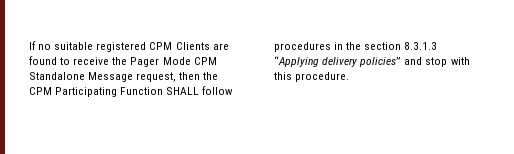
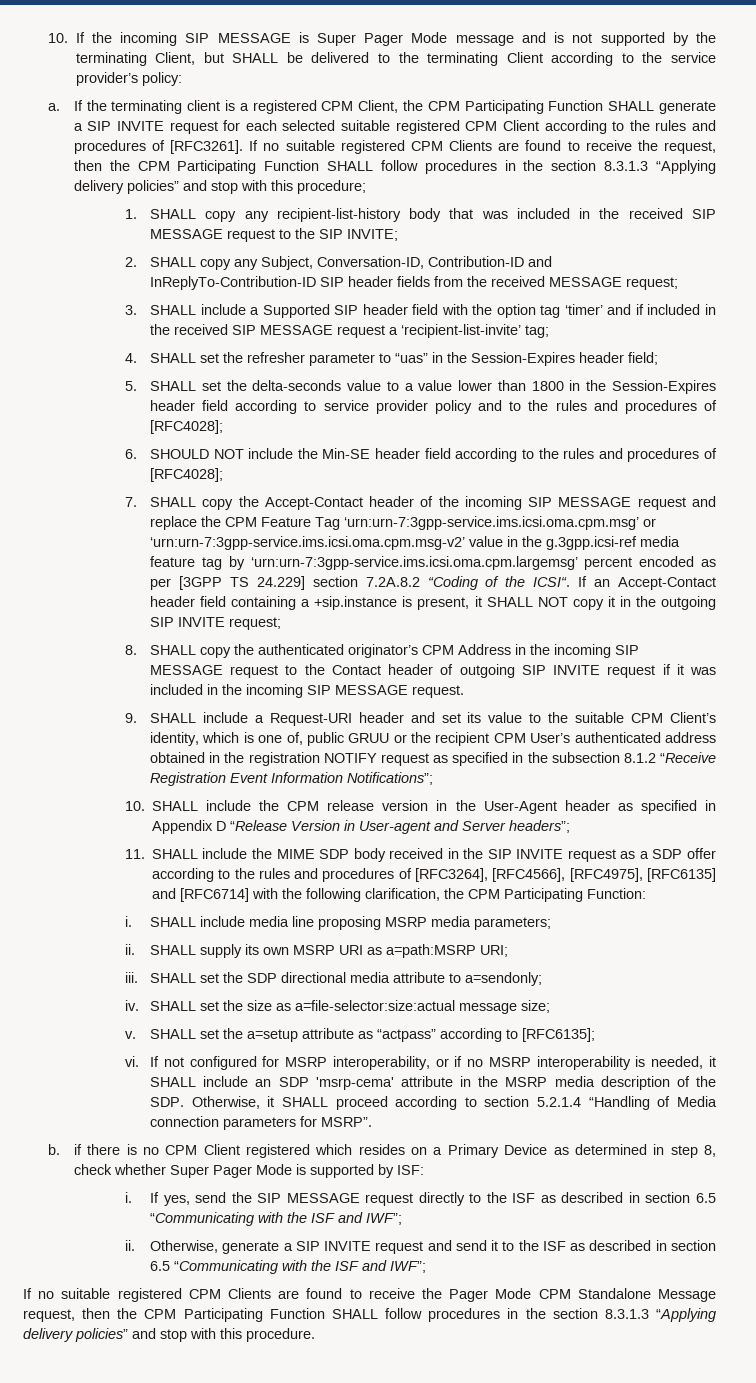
+ 10. If the incoming SIP MESSAGE is Super Pager Mode message and is not supported by the terminating Client, but SHALL be delivered to the terminating Client according to the service provider’s policy:
+ a. If the terminating client is a registered CPM Client, the CPM Participating Function SHALL generate a SIP INVITE request for each selected suitable registered CPM Client according to the rules and procedures of [RFC3261]. If no suitable registered CPM Clients are found to receive the request, then the CPM Participating Function SHALL follow procedures in the section 8.3.1.3 “Applying delivery policies” and stop with this procedure;
+ 1. SHALL copy any recipient-list-history body that was included in the received SIP MESSAGE request to the SIP INVITE;
+ 2. SHALL copy any Subject, Conversation-ID, Contribution-ID and InReplyTo-Contribution-ID SIP header fields from the received MESSAGE request;
+ 3. SHALL include a Supported SIP header field with the option tag ‘timer’ and if included in the received SIP MESSAGE request a ‘recipient-list-invite’ tag;
+ 4. SHALL set the refresher parameter to “uas” in the Session-Expires header field;
+ 5. SHALL set the delta-seconds value to a value lower than 1800 in the Session-Expires header field according to service provider policy and to the rules and procedures of [RFC4028];
+ 6. SHOULD NOT include the Min-SE header field according to the rules and procedures of [RFC4028];
+ 7. SHALL copy the Accept-Contact header of the incoming SIP MESSAGE request and replace the CPM Feature Tag ‘urn:urn-7:3gpp-service.ims.icsi.oma.cpm.msg’ or ‘urn:urn-7:3gpp-service.ims.icsi.oma.cpm.msg-v2’ value in the g.3gpp.icsi-ref media feature tag by ‘urn:urn-7:3gpp-service.ims.icsi.oma.cpm.largemsg’ percent encoded as per [3GPP TS 24.229] section 7.2A.8.2 “Coding of the ICSI“. If an Accept-Contact header field containing a +sip.instance is present, it SHALL NOT copy it in the outgoing SIP INVITE request;
+ 8. SHALL copy the authenticated originator’s CPM Address in the incoming SIP MESSAGE request to the Contact header of outgoing SIP INVITE request if it was included in the incoming SIP MESSAGE request.
+ 9. SHALL include a Request-URI header and set its value to the suitable CPM Client’s identity, which is one of, public GRUU or the recipient CPM User’s authenticated address obtained in the registration NOTIFY request as specified in the subsection 8.1.2 “Receive Registration Event Information Notifications”;
+ 10. SHALL include the CPM release version in the User-Agent header as specified in Appendix D “Release Version in User-agent and Server headers”;
+ 11. SHALL include the MIME SDP body received in the SIP INVITE request as a SDP offer according to the rules and procedures of [RFC3264], [RFC4566], [RFC4975], [RFC6135] and [RFC6714] with the following clarification, the CPM Participating Function:
+ i. SHALL include media line proposing MSRP media parameters;
+ ii. SHALL supply its own MSRP URI as a=path:MSRP URI;
+ iii. SHALL set the SDP directional media attribute to a=sendonly;
+ iv. SHALL set the size as a=file-selector:size:actual message size;
+ v. SHALL set the a=setup attribute as “actpass” according to [RFC6135];
+ vi. If not configured for MSRP interoperability, or if no MSRP interoperability is needed, it SHALL include an SDP 'msrp-cema' attribute in the MSRP media description of the SDP. Otherwise, it SHALL proceed according to section 5.2.1.4 “Handling of Media connection parameters for MSRP”.
+ b. if there is no CPM Client registered which resides on a Primary Device as determined in step 8, check whether Super Pager Mode is supported by ISF:
+ i. If yes, send the SIP MESSAGE request directly to the ISF as described in section 6.5 “Communicating with the ISF and IWF”;
+ ii. Otherwise, generate a SIP INVITE request and send it to the ISF as described in section 6.5 “Communicating with the ISF and IWF”;

